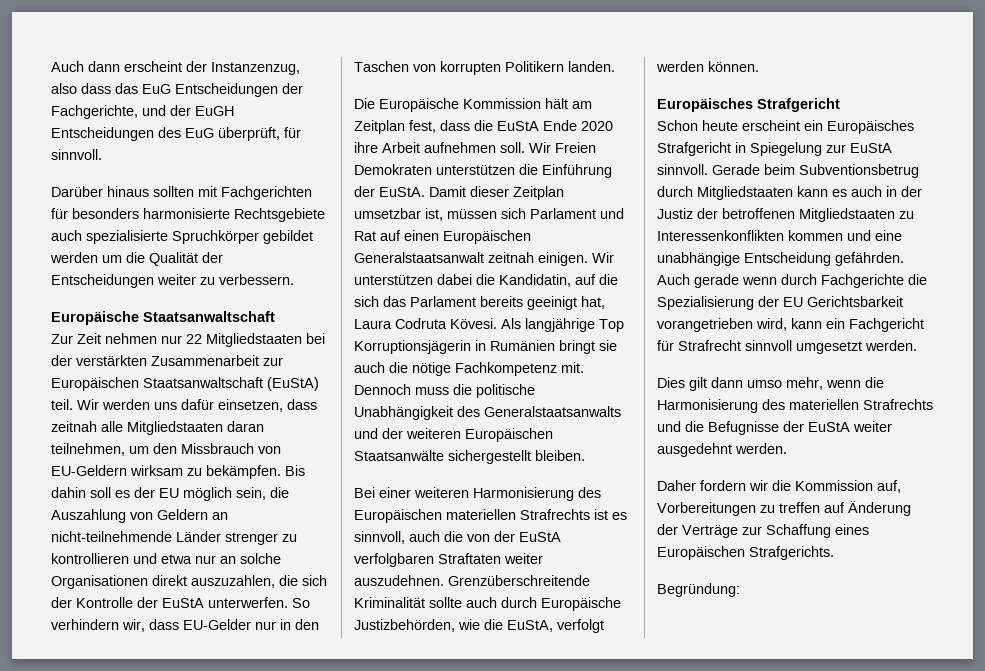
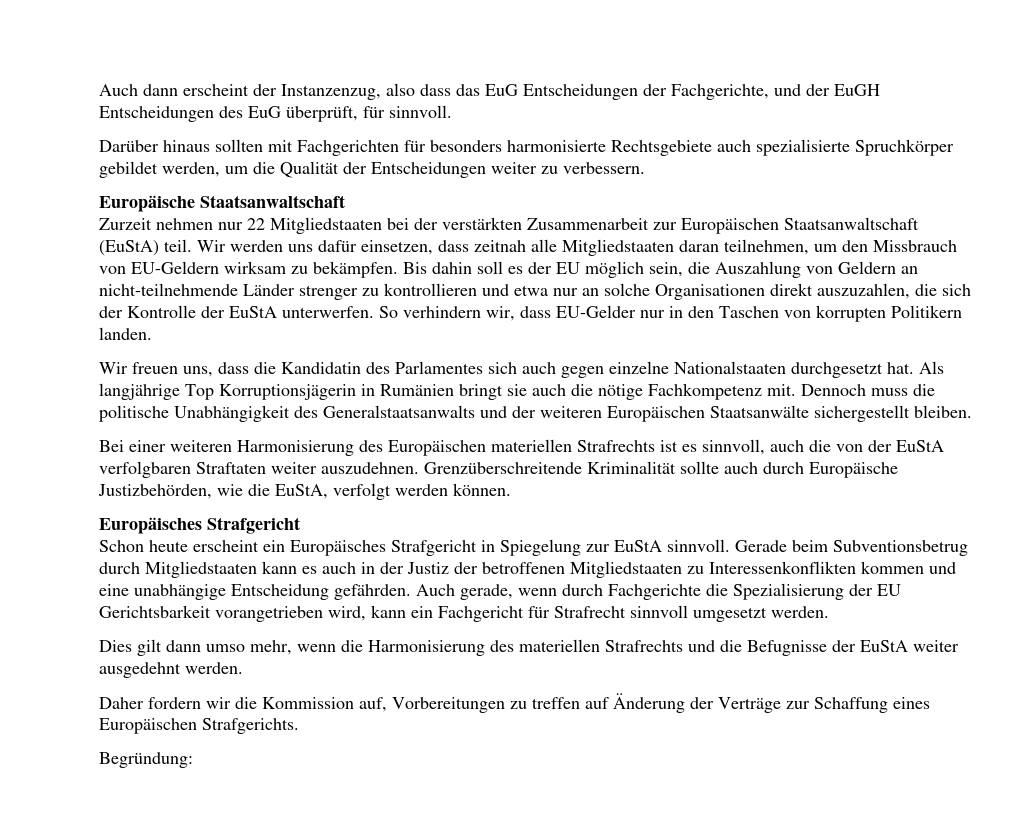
- Darüber hinaus sollten mit Fachgerichten für besonders harmonisierte Rechtsgebiete auch spezialisierte Spruchkörper gebildet werden um die Qualität der Entscheidungen weiter zu verbessern.
+ Darüber hinaus sollten mit Fachgerichten für besonders harmonisierte Rechtsgebiete auch spezialisierte Spruchkörper gebildet werden, um die Qualität der Entscheidungen weiter zu verbessern.
- Zur Zeit nehmen nur 22 Mitgliedstaaten bei der verstärkten Zusammenarbeit zur Europäischen Staatsanwaltschaft (EuStA) teil.
+ Zurzeit nehmen nur 22 Mitgliedstaaten bei der verstärkten Zusammenarbeit zur Europäischen Staatsanwaltschaft (EuStA) teil.
- Die Europäische Kommission hält am Zeitplan fest, dass die EuStA Ende 2020 ihre Arbeit aufnehmen soll. Wir Freien Demokraten unterstützen die Einführung der EuStA. Damit dieser Zeitplan umsetzbar ist, müssen sich Parlament und Rat auf einen Europäischen Generalstaatsanwalt zeitnah einigen. Wir unterstützen dabei die Kandidatin, auf die sich das Parlament bereits geeinigt hat, Laura Codruta Kövesi.
+ Wir freuen uns, dass die Kandidatin des Parlamentes sich auch gegen einzelne Nationalstaaten durchgesetzt hat.
- Auch gerade wenn durch Fachgerichte die Spezialisierung der EU Gerichtsbarkeit vorangetrieben wird, kann ein Fachgericht für Strafrecht sinnvoll umgesetzt werden.
+ Auch gerade, wenn durch Fachgerichte die Spezialisierung der EU Gerichtsbarkeit vorangetrieben wird, kann ein Fachgericht für Strafrecht sinnvoll umgesetzt werden.

